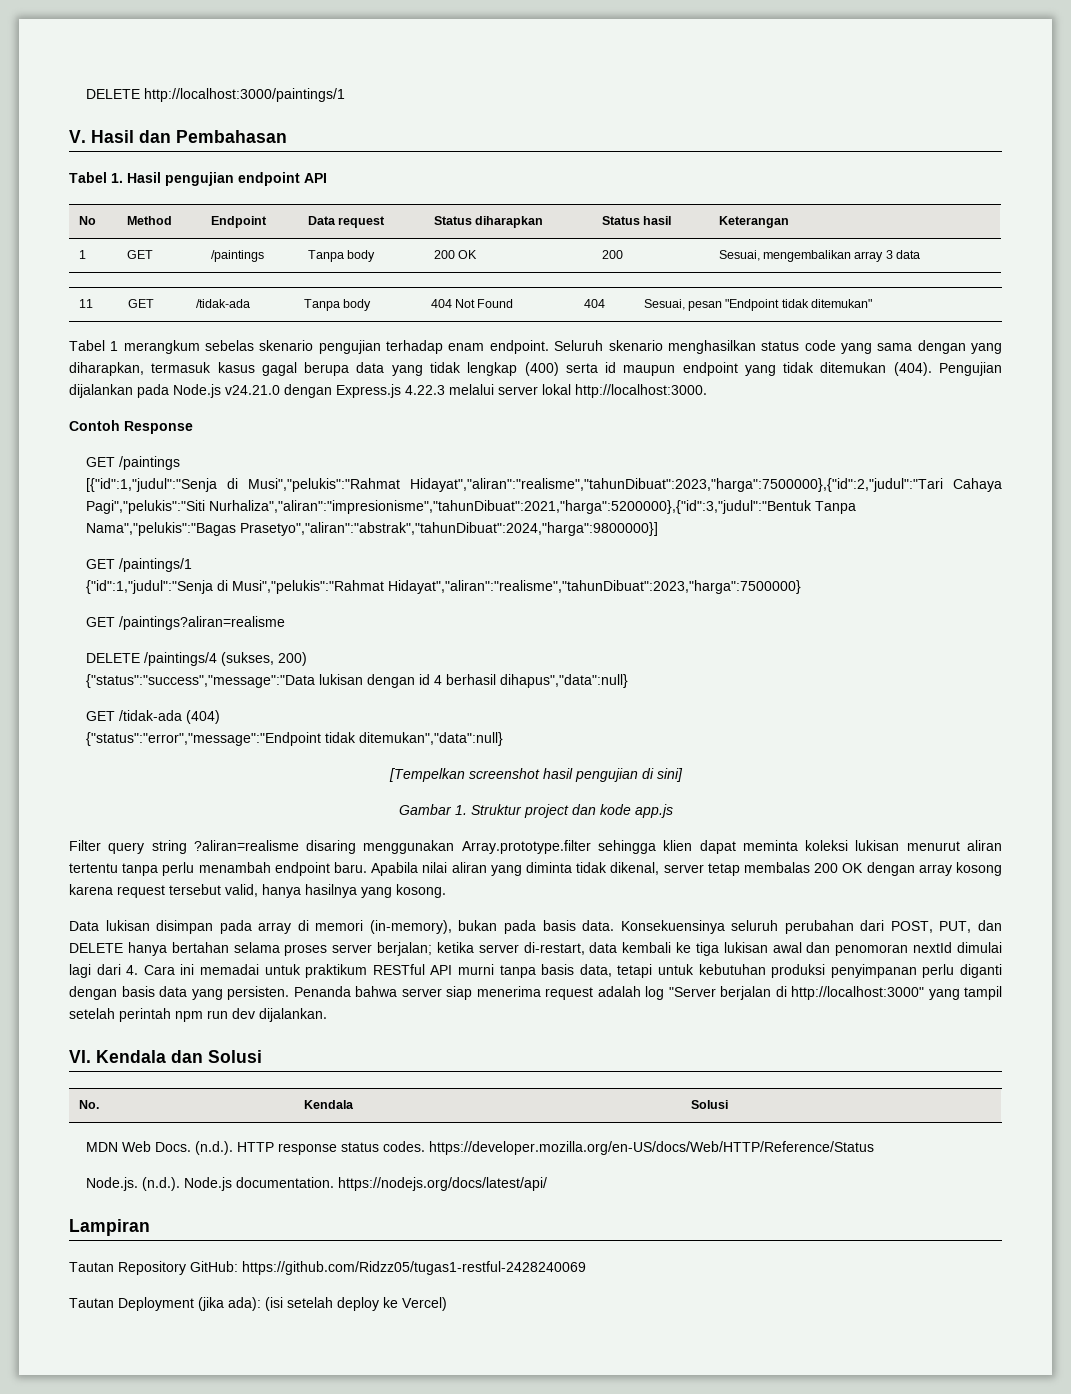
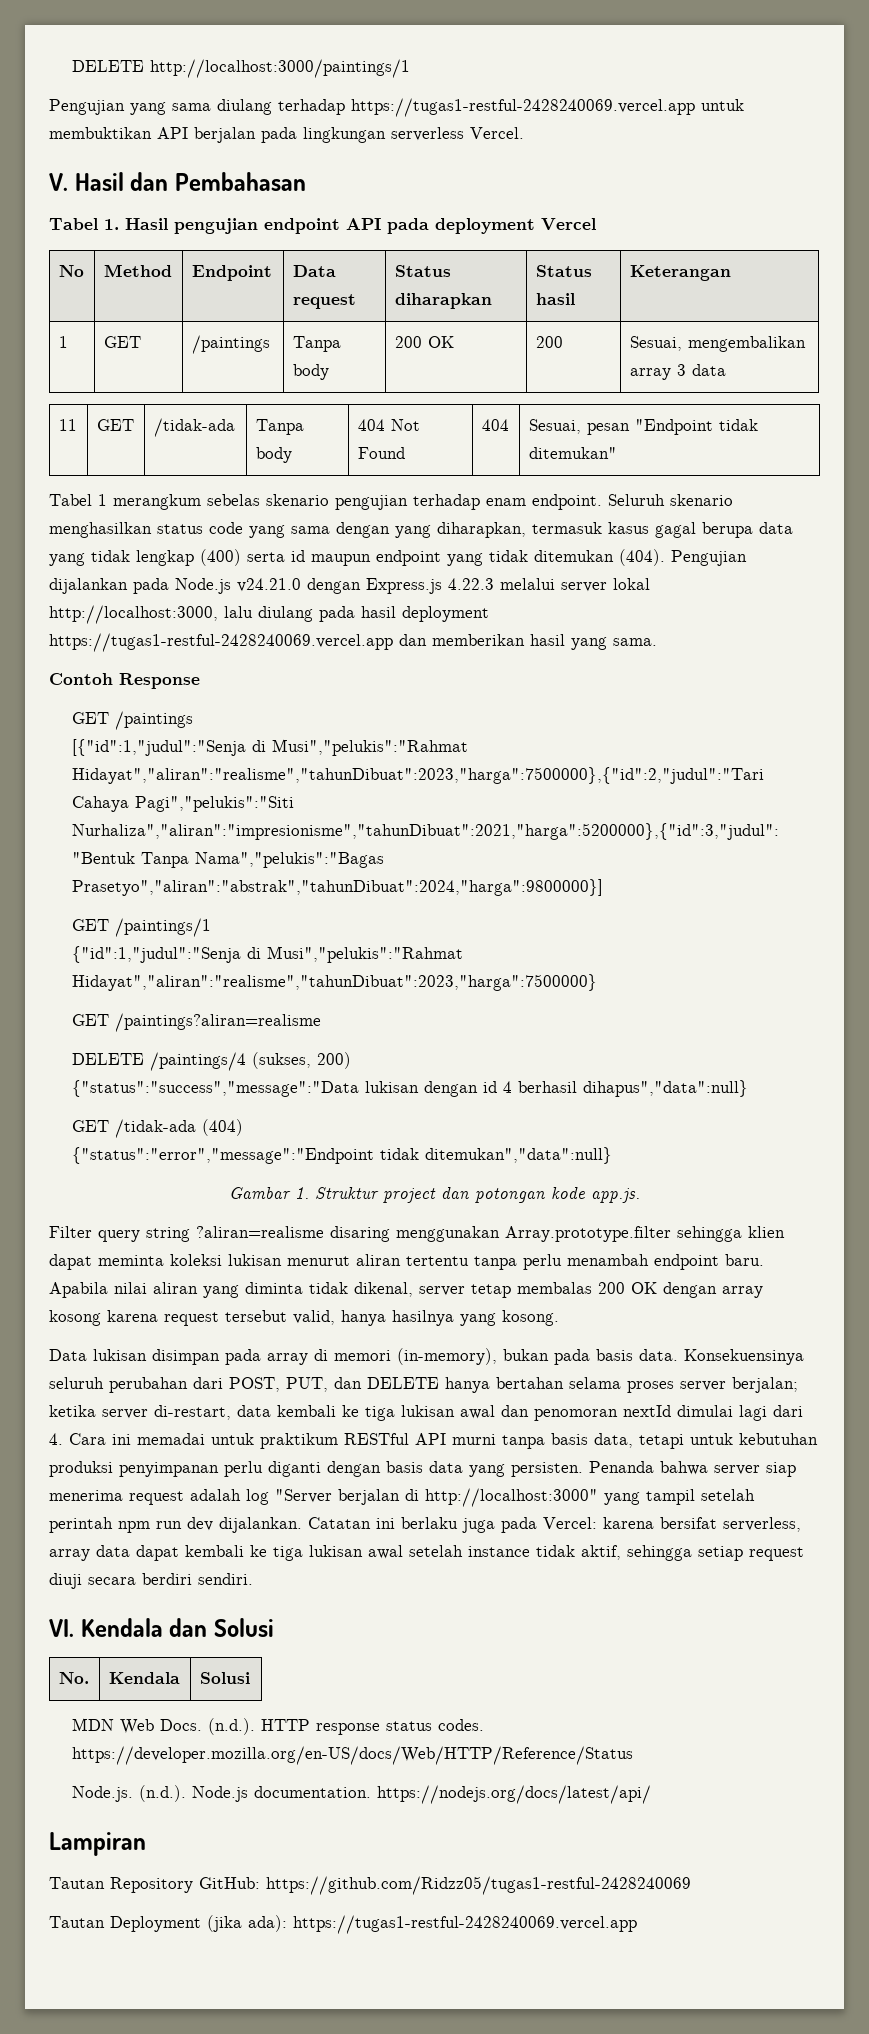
+ Pengujian yang sama diulang terhadap https://tugas1-restful-2428240069.vercel.app untuk membuktikan API berjalan pada lingkungan serverless Vercel.
- Tabel 1. Hasil pengujian endpoint API
+ Tabel 1. Hasil pengujian endpoint API pada deployment Vercel
- Pengujian dijalankan pada Node.js v24.21.0 dengan Express.js 4.22.3 melalui server lokal http://localhost:3000.
+ Pengujian dijalankan pada Node.js v24.21.0 dengan Express.js 4.22.3 melalui server lokal http://localhost:3000, lalu diulang pada hasil deployment https://tugas1-restful-2428240069.vercel.app dan memberikan hasil yang sama.
- [Tempelkan screenshot hasil pengujian di sini]
- Gambar 1. Struktur project dan kode app.js
+ Gambar 1. Struktur project dan potongan kode app.js.
+ Catatan ini berlaku juga pada Vercel: karena bersifat serverless, array data dapat kembali ke tiga lukisan awal setelah instance tidak aktif, sehingga setiap request diuji secara berdiri sendiri.
- Tautan Deployment (jika ada): (isi setelah deploy ke Vercel)
+ Tautan Deployment (jika ada): https://tugas1-restful-2428240069.vercel.app

